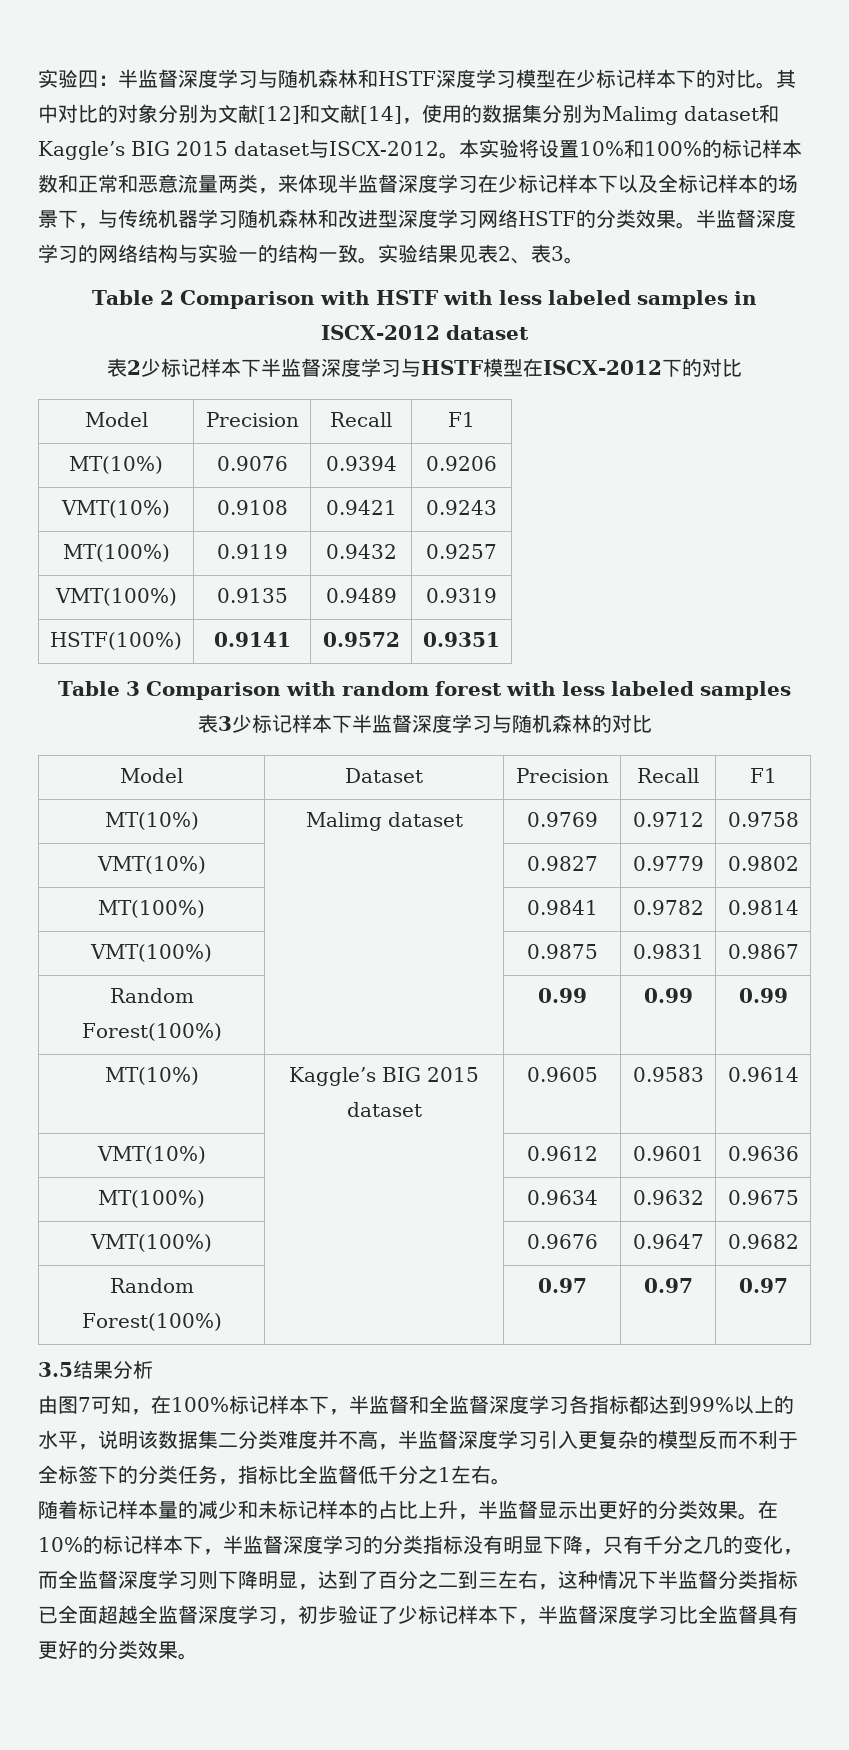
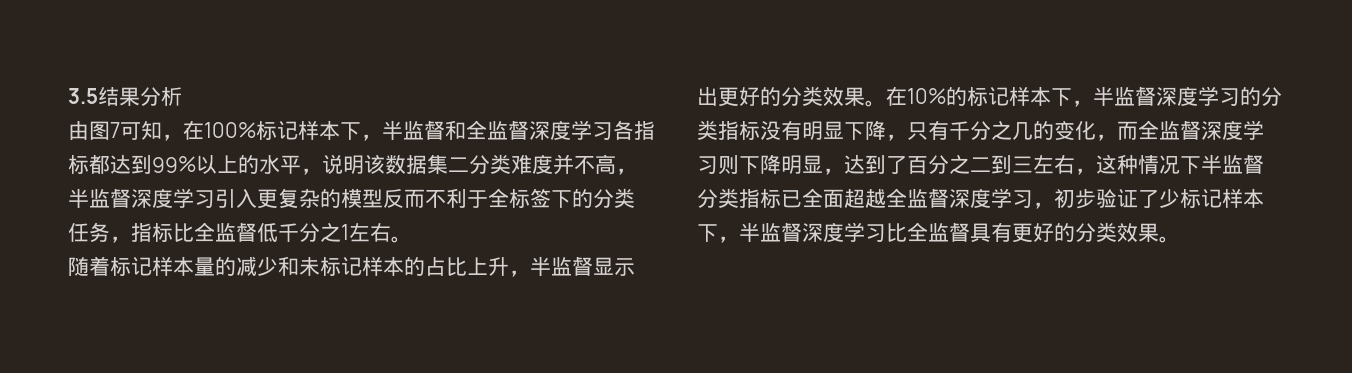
- 实验四：半监督深度学习与随机森林和HSTF深度学习模型在少标记样本下的对比。其中对比的对象分别为文献[12]和文献[14]，使用的数据集分别为Malimg dataset和Kaggle’s BIG 2015 dataset与ISCX-2012。本实验将设置10%和100%的标记样本数和正常和恶意流量两类，来体现半监督深度学习在少标记样本下以及全标记样本的场景下，与传统机器学习随机森林和改进型深度学习网络HSTF的分类效果。半监督深度学习的网络结构与实验一的结构一致。实验结果见表2、表3。
- Table 2 Comparison with HSTF with less labeled samples in ISCX-2012 dataset
- 表2少标记样本下半监督深度学习与HSTF模型在ISCX-2012下的对比
- Model | Precision | Recall | F1
- MT(10%) | 0.9076 | 0.9394 | 0.9206
- VMT(10%) | 0.9108 | 0.9421 | 0.9243
- MT(100%) | 0.9119 | 0.9432 | 0.9257
- VMT(100%) | 0.9135 | 0.9489 | 0.9319
- HSTF(100%) | 0.9141 | 0.9572 | 0.9351
- Table 3 Comparison with random forest with less labeled samples
- 表3少标记样本下半监督深度学习与随机森林的对比
- Model | Dataset | Precision | Recall | F1
- MT(10%) | Malimg dataset | 0.9769 | 0.9712 | 0.9758
- VMT(10%) | | 0.9827 | 0.9779 | 0.9802
- MT(100%) | | 0.9841 | 0.9782 | 0.9814
- VMT(100%) | | 0.9875 | 0.9831 | 0.9867
- Random Forest(100%) | | 0.99 | 0.99 | 0.99
- MT(10%) | Kaggle’s BIG 2015 dataset | 0.9605 | 0.9583 | 0.9614
- VMT(10%) | | 0.9612 | 0.9601 | 0.9636
- MT(100%) | | 0.9634 | 0.9632 | 0.9675
- VMT(100%) | | 0.9676 | 0.9647 | 0.9682
- Random Forest(100%) | | 0.97 | 0.97 | 0.97

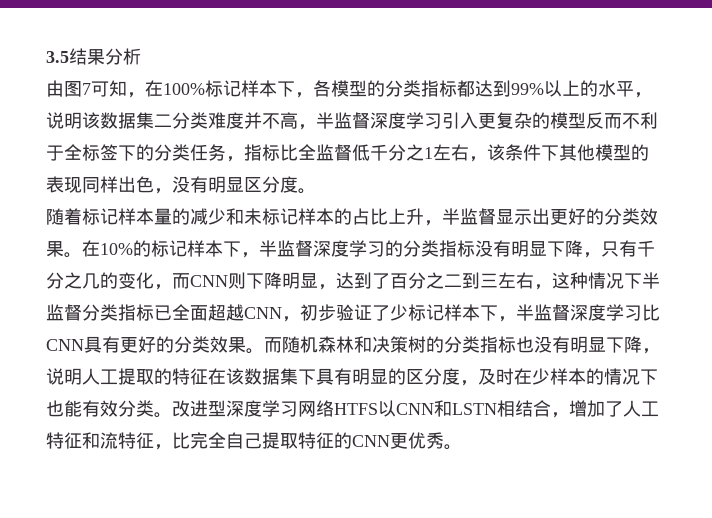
- 由图7可知，在100%标记样本下，半监督和全监督深度学习各指标都达到99%以上的水平，说明该数据集二分类难度并不高，半监督深度学习引入更复杂的模型反而不利于全标签下的分类任务，指标比全监督低千分之1左右。
+ 由图7可知，在100%标记样本下，各模型的分类指标都达到99%以上的水平，说明该数据集二分类难度并不高，半监督深度学习引入更复杂的模型反而不利于全标签下的分类任务，指标比全监督低千分之1左右，该条件下其他模型的表现同样出色，没有明显区分度。
- 在10%的标记样本下，半监督深度学习的分类指标没有明显下降，只有千分之几的变化，而全监督深度学习则下降明显，达到了百分之二到三左右，这种情况下半监督分类指标已全面超越全监督深度学习，初步验证了少标记样本下，半监督深度学习比全监督具有更好的分类效果。
+ 在10%的标记样本下，半监督深度学习的分类指标没有明显下降，只有千分之几的变化，而CNN则下降明显，达到了百分之二到三左右，这种情况下半监督分类指标已全面超越CNN，初步验证了少标记样本下，半监督深度学习比CNN具有更好的分类效果。
+ 而随机森林和决策树的分类指标也没有明显下降，说明人工提取的特征在该数据集下具有明显的区分度，及时在少样本的情况下也能有效分类。改进型深度学习网络HTFS以CNN和LSTN相结合，增加了人工特征和流特征，比完全自己提取特征的CNN更优秀。

